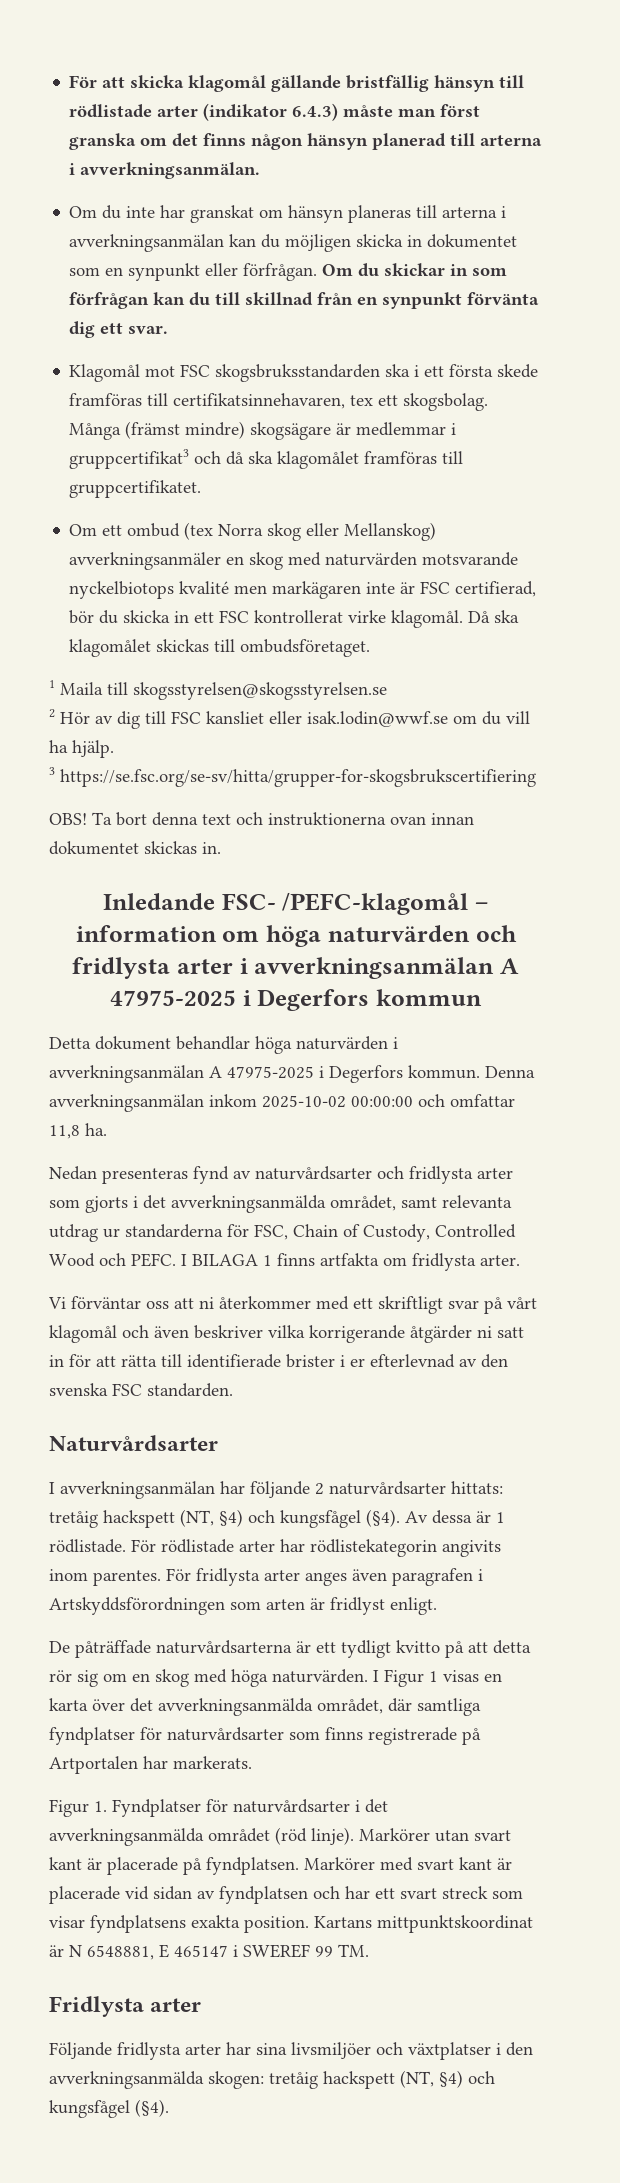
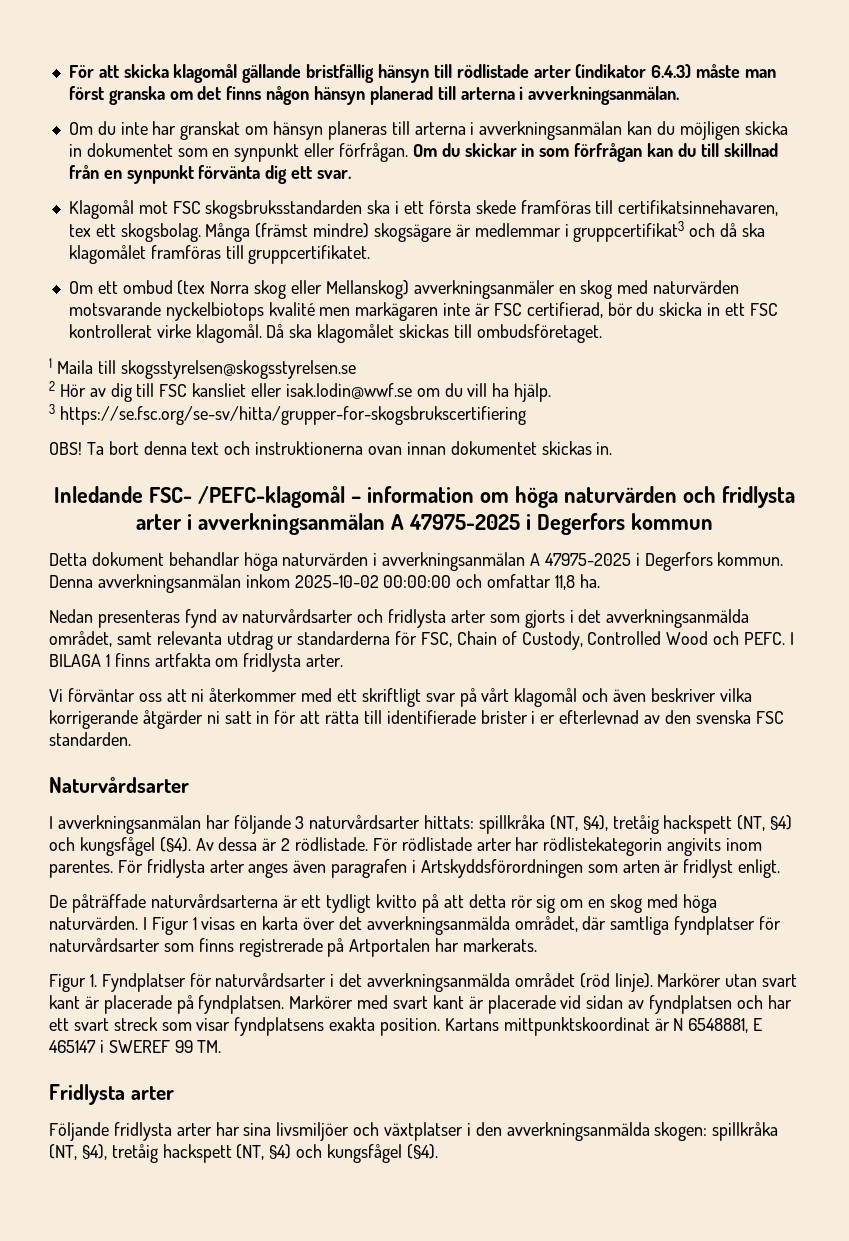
- I avverkningsanmälan har följande 2 naturvårdsarter hittats: tretåig hackspett (NT, §4) och kungsfågel (§4).
+ I avverkningsanmälan har följande 3 naturvårdsarter hittats: spillkråka (NT, §4), tretåig hackspett (NT, §4) och kungsfågel (§4).
- Av dessa är 1 rödlistade.
+ Av dessa är 2 rödlistade.
- Följande fridlysta arter har sina livsmiljöer och växtplatser i den avverkningsanmälda skogen: tretåig hackspett (NT, §4) och kungsfågel (§4).
+ Följande fridlysta arter har sina livsmiljöer och växtplatser i den avverkningsanmälda skogen: spillkråka (NT, §4), tretåig hackspett (NT, §4) och kungsfågel (§4).

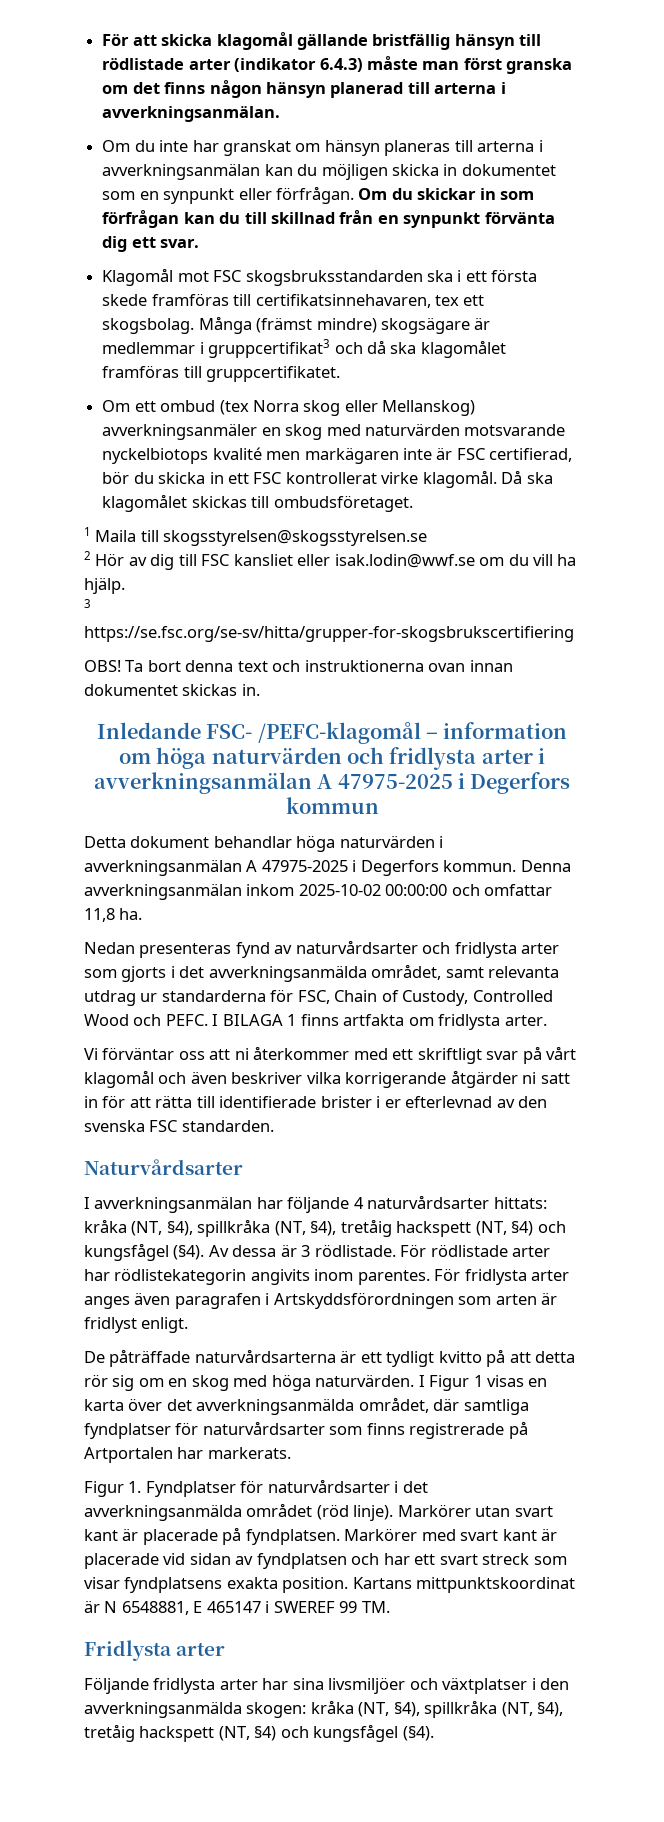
- I avverkningsanmälan har följande 3 naturvårdsarter hittats: spillkråka (NT, §4), tretåig hackspett (NT, §4) och kungsfågel (§4).
+ I avverkningsanmälan har följande 4 naturvårdsarter hittats: kråka (NT, §4), spillkråka (NT, §4), tretåig hackspett (NT, §4) och kungsfågel (§4).
- Av dessa är 2 rödlistade.
+ Av dessa är 3 rödlistade.
- Följande fridlysta arter har sina livsmiljöer och växtplatser i den avverkningsanmälda skogen: spillkråka (NT, §4), tretåig hackspett (NT, §4) och kungsfågel (§4).
+ Följande fridlysta arter har sina livsmiljöer och växtplatser i den avverkningsanmälda skogen: kråka (NT, §4), spillkråka (NT, §4), tretåig hackspett (NT, §4) och kungsfågel (§4).

